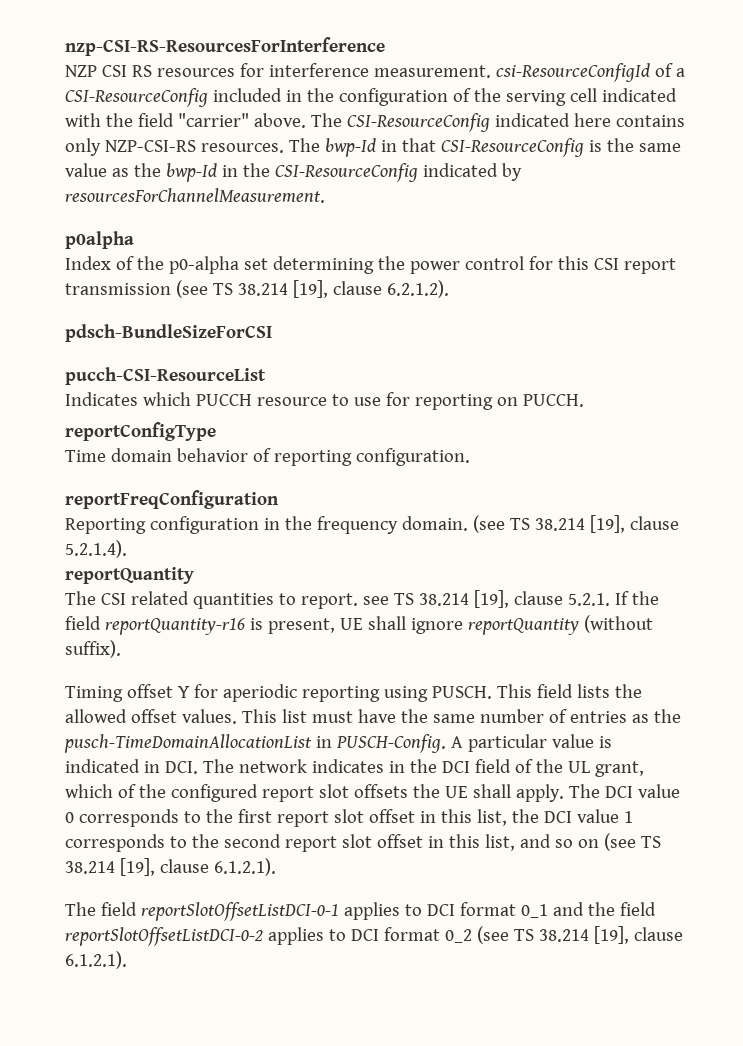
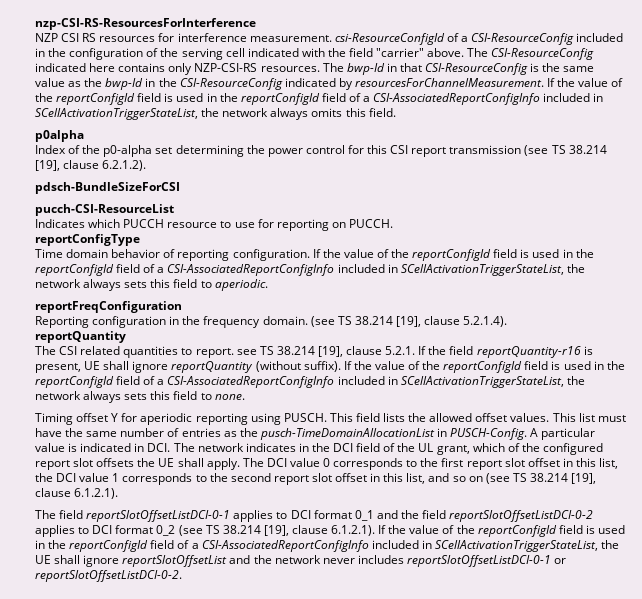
+ If the value of the reportConfigId field is used in the reportConfigId field of a CSI-AssociatedReportConfigInfo included in SCellActivationTriggerStateList, the network always omits this field.
+ If the value of the reportConfigId field is used in the reportConfigId field of a CSI-AssociatedReportConfigInfo included in SCellActivationTriggerStateList, the network always sets this field to aperiodic.
+ If the value of the reportConfigId field is used in the reportConfigId field of a CSI-AssociatedReportConfigInfo included in SCellActivationTriggerStateList, the network always sets this field to none.
- The field reportSlotOffsetListDCI-0-1 applies to DCI format 0_1 and the field reportSlotOffsetListDCI-0-2 applies to DCI format 0_2 (see TS 38.214 [19], clause 6.1.2.1).
+ The field reportSlotOffsetListDCI-0-1 applies to DCI format 0_1 and the field reportSlotOffsetListDCI-0-2 applies to DCI format 0_2 (see TS 38.214 [19], clause 6.1.2.1). If the value of the reportConfigId field is used in the reportConfigId field of a CSI-AssociatedReportConfigInfo included in SCellActivationTriggerStateList, the UE shall ignore reportSlotOffsetList and the network never includes reportSlotOffsetListDCI-0-1 or reportSlotOffsetListDCI-0-2.

